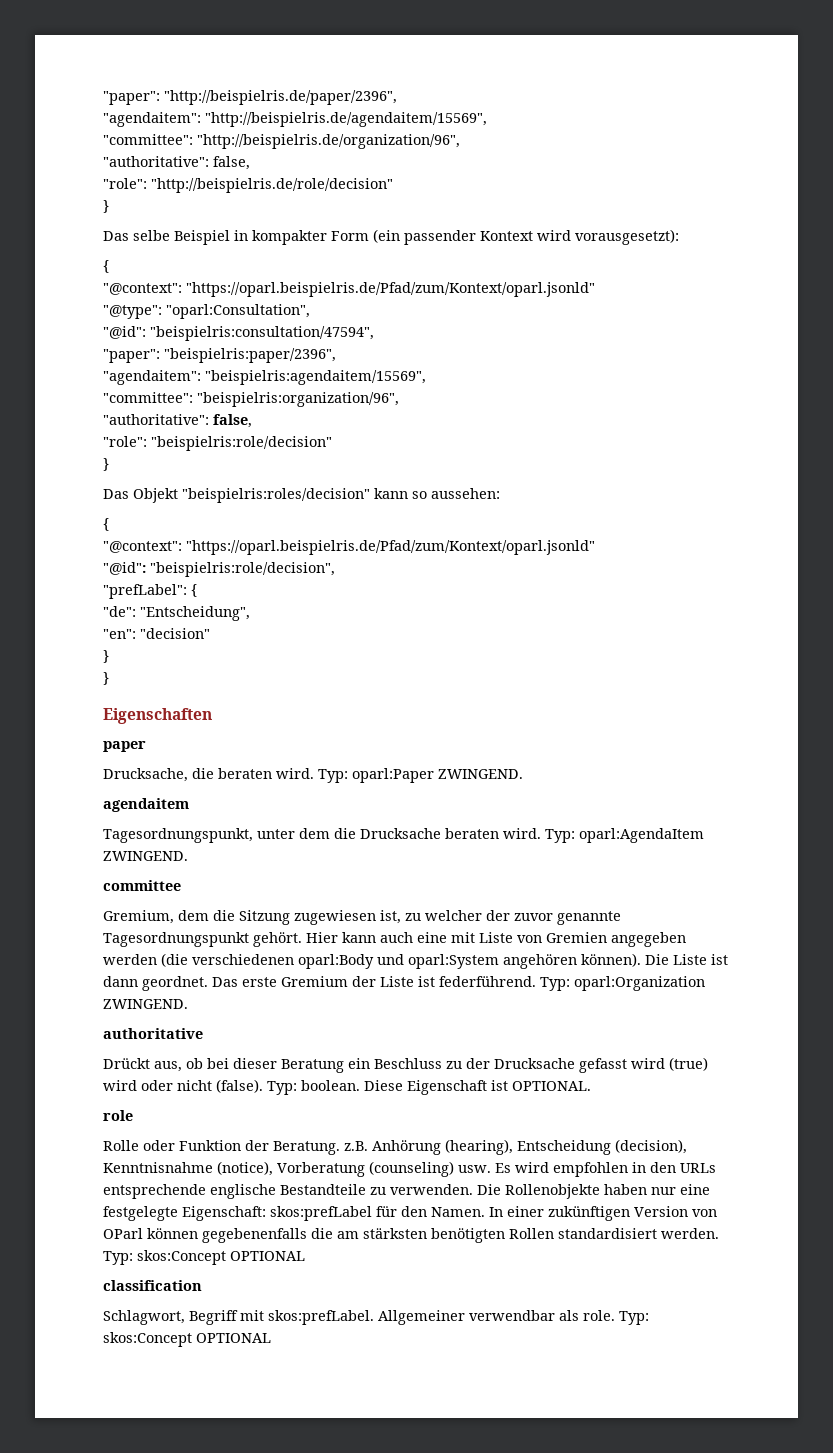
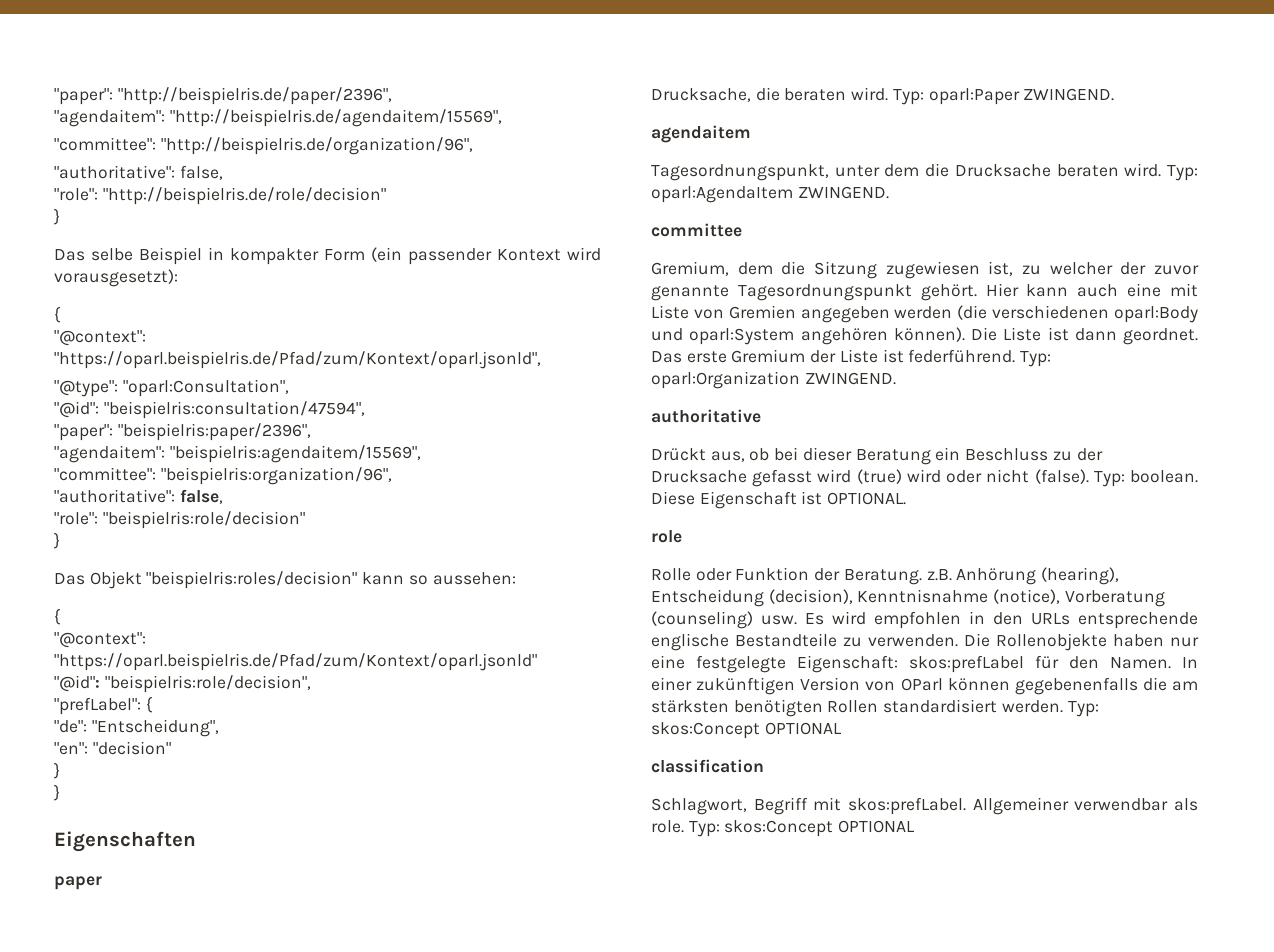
  Das selbe Beispiel in kompakter Form (ein passender Kontext wird vorausgesetzt):
  {
- "@context": "https://oparl.beispielris.de/Pfad/zum/Kontext/oparl.jsonld"
+ "@context": "https://oparl.beispielris.de/Pfad/zum/Kontext/oparl.jsonld",

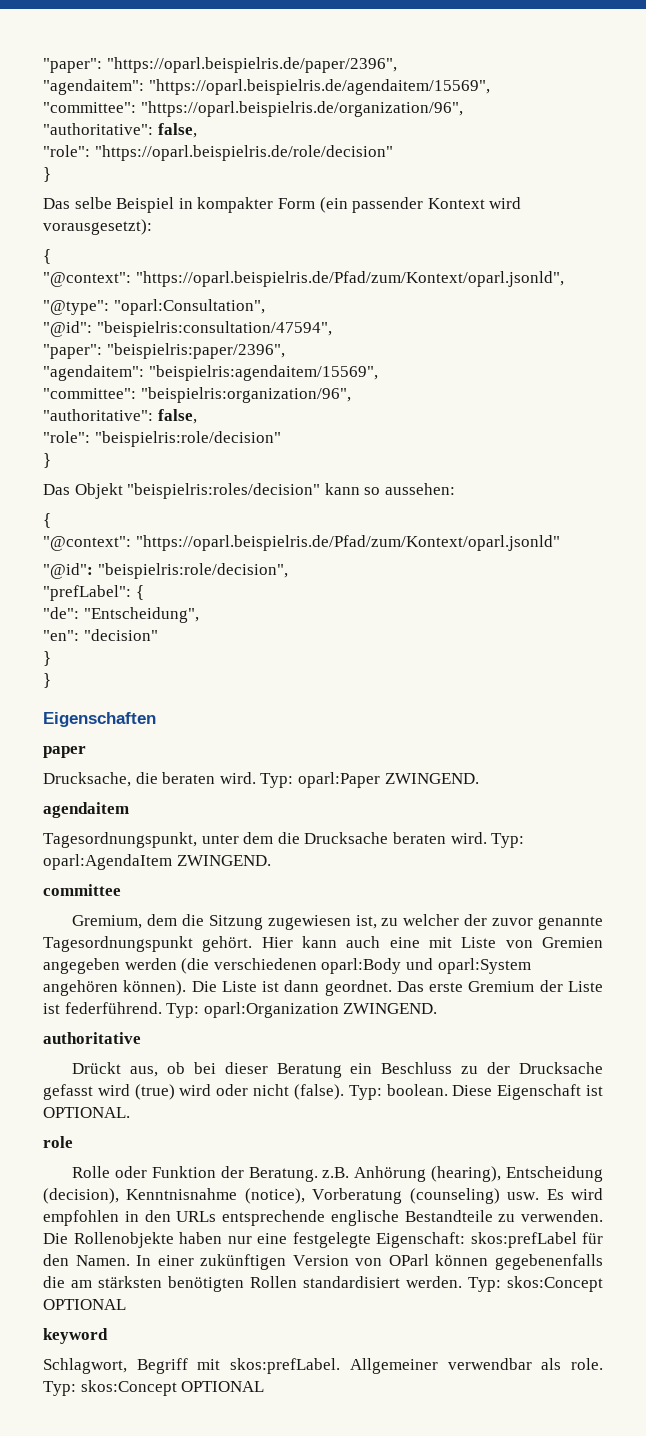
- "paper": "http://beispielris.de/paper/2396",
- "agendaitem": "http://beispielris.de/agendaitem/15569",
- "committee": "http://beispielris.de/organization/96",
+ "paper": "https://oparl.beispielris.de/paper/2396",
+ "agendaitem": "https://oparl.beispielris.de/agendaitem/15569",
+ "committee": "https://oparl.beispielris.de/organization/96",
  "authoritative": false,
- "role": "http://beispielris.de/role/decision"
+ "role": "https://oparl.beispielris.de/role/decision"
- classification
+ keyword

